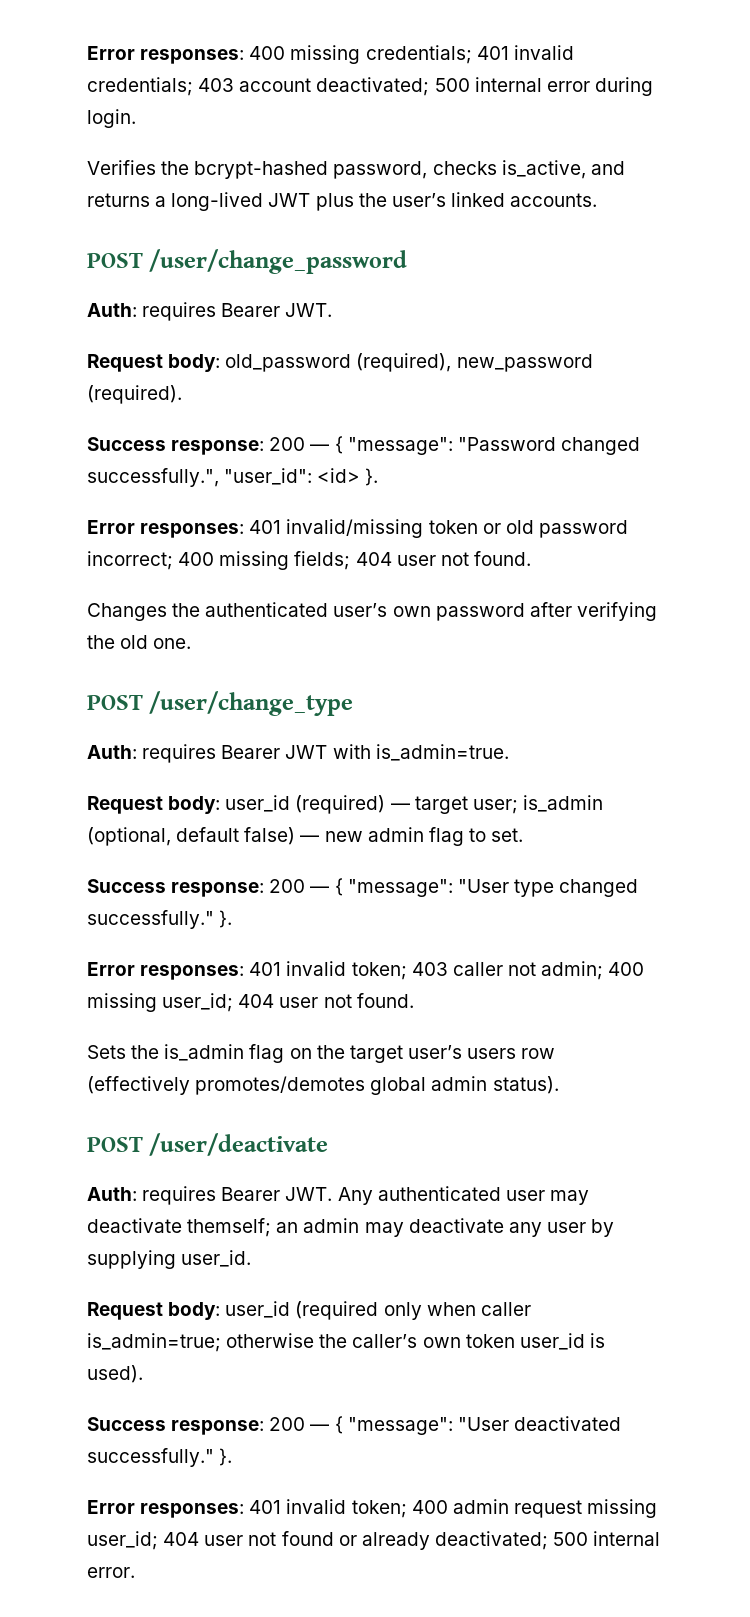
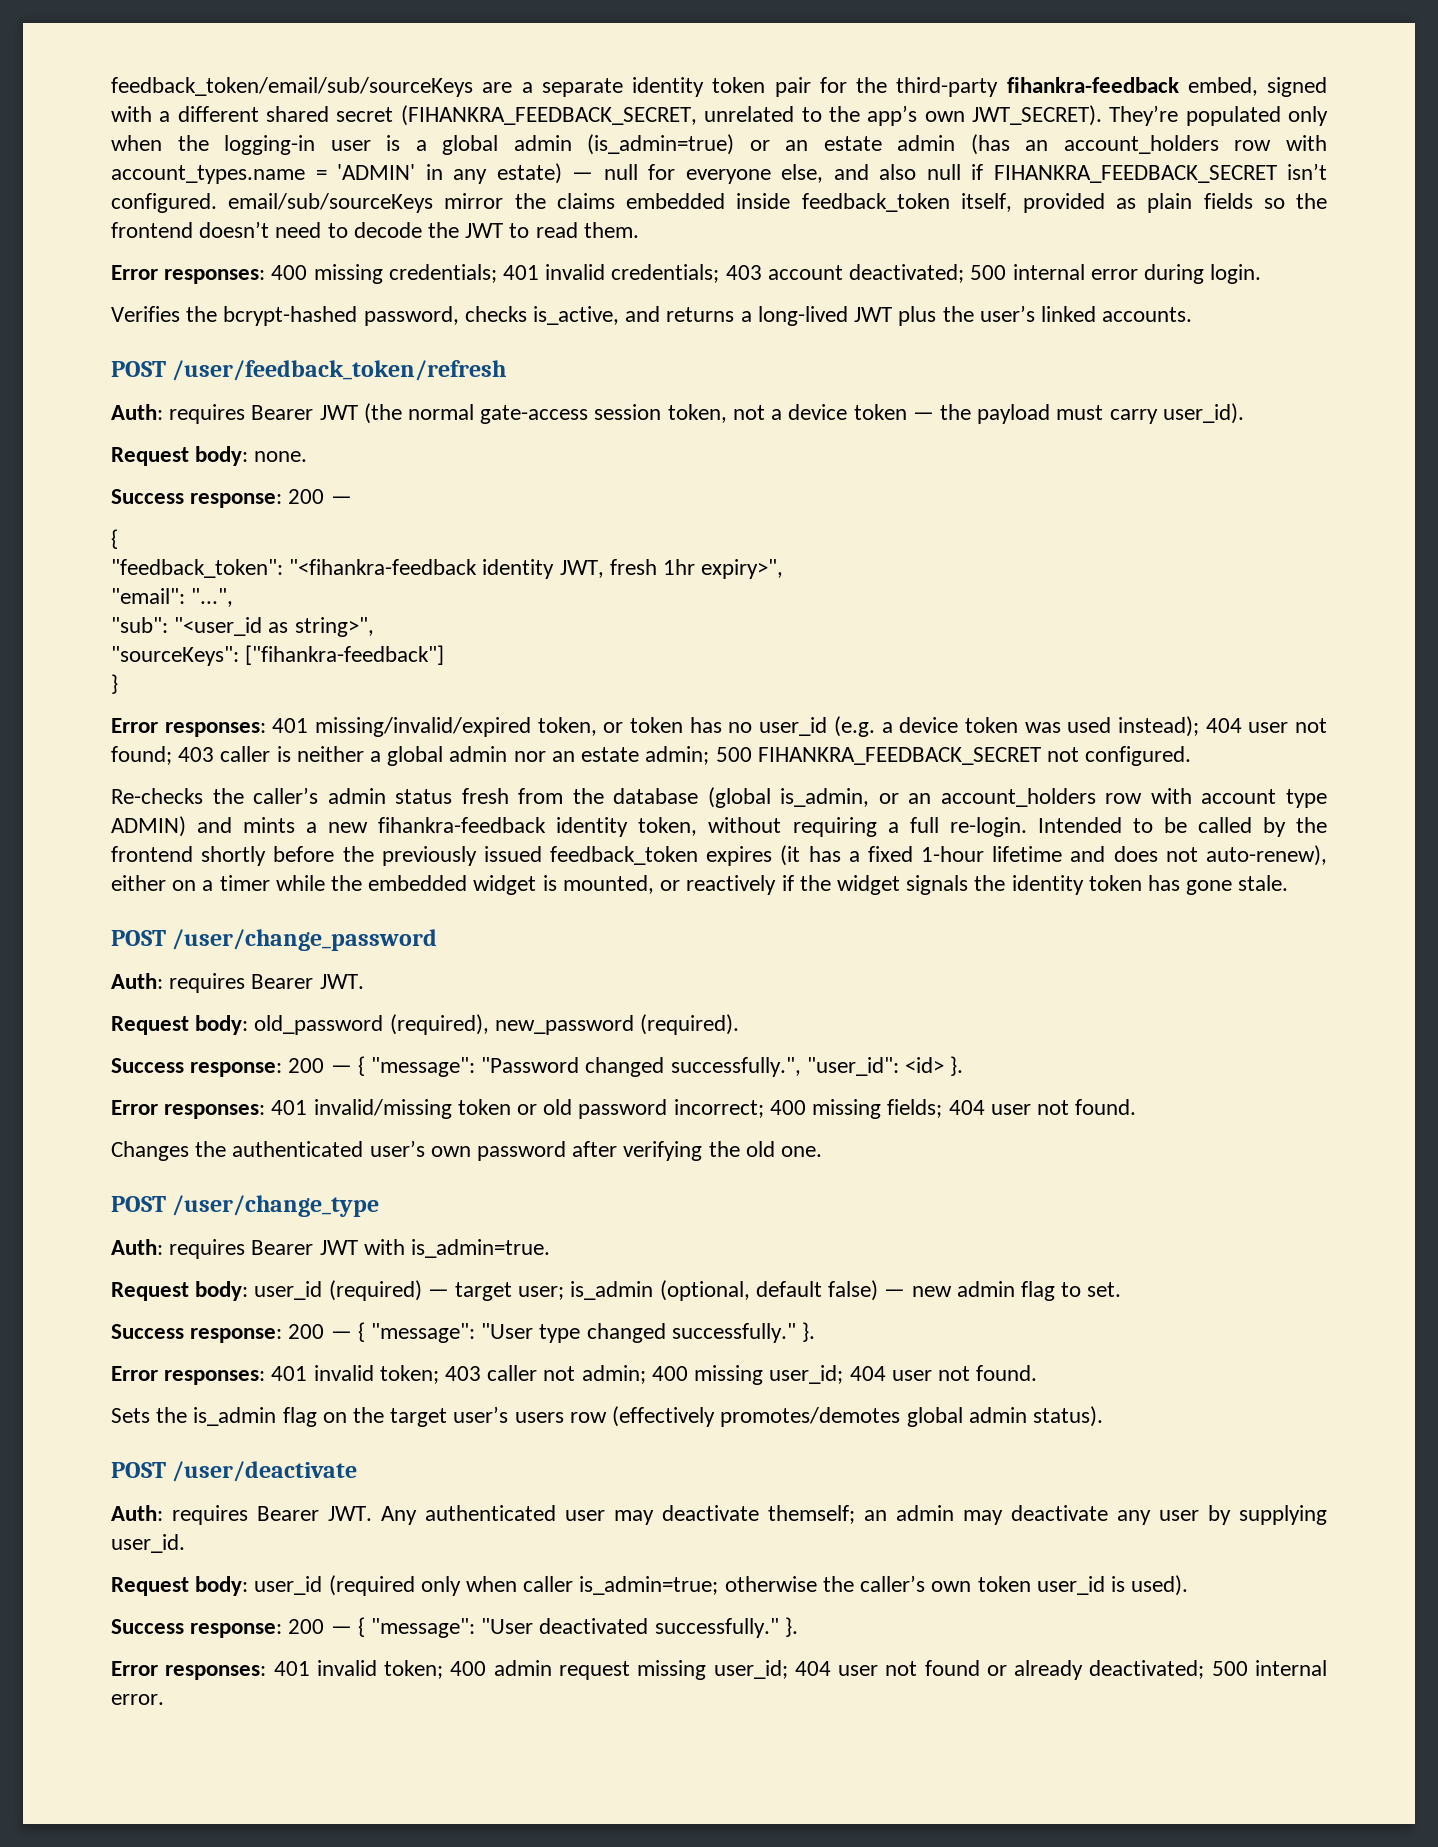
+ feedback_token/email/sub/sourceKeys are a separate identity token pair for the third-party fihankra-feedback embed, signed with a different shared secret (FIHANKRA_FEEDBACK_SECRET, unrelated to the app’s own JWT_SECRET). They’re populated only when the logging-in user is a global admin (is_admin=true) or an estate admin (has an account_holders row with account_types.name = 'ADMIN' in any estate) — null for everyone else, and also null if FIHANKRA_FEEDBACK_SECRET isn’t configured. email/sub/sourceKeys mirror the claims embedded inside feedback_token itself, provided as plain fields so the frontend doesn’t need to decode the JWT to read them.
+ POST /user/feedback_token/refresh
+ Auth: requires Bearer JWT (the normal gate-access session token, not a device token — the payload must carry user_id).
+ Request body: none.
+ Success response: 200 —
+ {
+ "feedback_token": "<fihankra-feedback identity JWT, fresh 1hr expiry>",
+ "email": "...",
+ "sub": "<user_id as string>",
+ "sourceKeys": ["fihankra-feedback"]
+ }
+ Error responses: 401 missing/invalid/expired token, or token has no user_id (e.g. a device token was used instead); 404 user not found; 403 caller is neither a global admin nor an estate admin; 500 FIHANKRA_FEEDBACK_SECRET not configured.
+ Re-checks the caller’s admin status fresh from the database (global is_admin, or an account_holders row with account type ADMIN) and mints a new fihankra-feedback identity token, without requiring a full re-login. Intended to be called by the frontend shortly before the previously issued feedback_token expires (it has a fixed 1-hour lifetime and does not auto-renew), either on a timer while the embedded widget is mounted, or reactively if the widget signals the identity token has gone stale.

